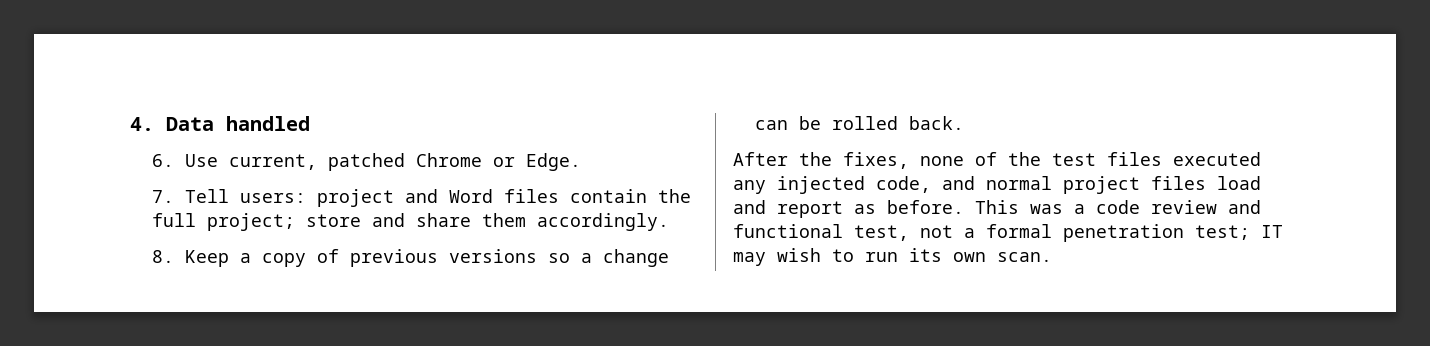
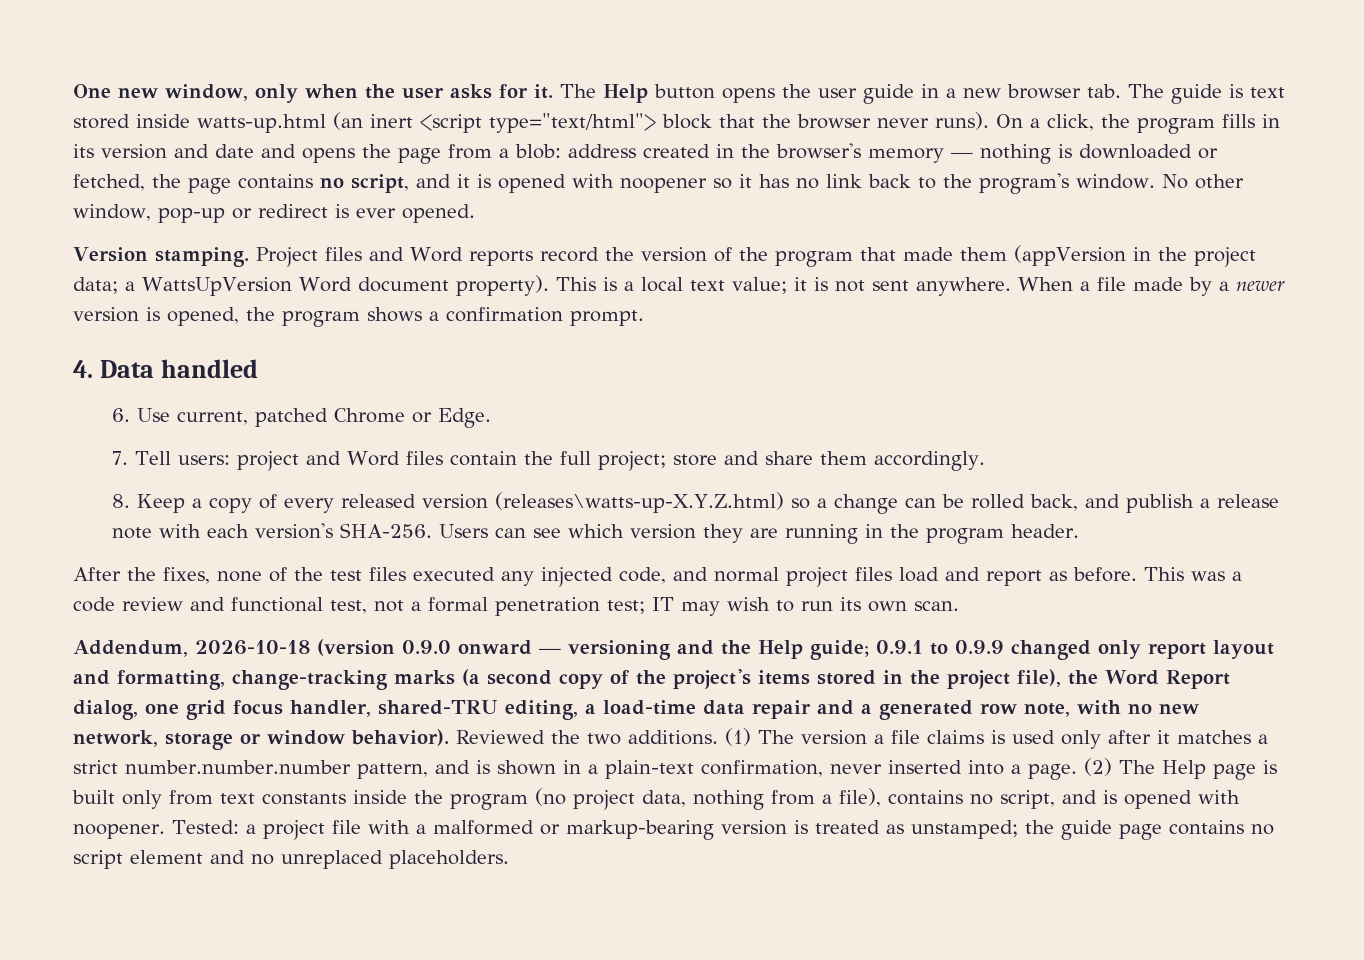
+ One new window, only when the user asks for it. The Help button opens the user guide in a new browser tab. The guide is text stored inside watts-up.html (an inert <script type="text/html"> block that the browser never runs). On a click, the program fills in its version and date and opens the page from a blob: address created in the browser's memory — nothing is downloaded or fetched, the page contains no script, and it is opened with noopener so it has no link back to the program's window. No other window, pop-up or redirect is ever opened.
+ Version stamping. Project files and Word reports record the version of the program that made them (appVersion in the project data; a WattsUpVersion Word document property). This is a local text value; it is not sent anywhere. When a file made by a newer version is opened, the program shows a confirmation prompt.
- 8. Keep a copy of previous versions so a change can be rolled back.
+ 8. Keep a copy of every released version (releases\watts-up-X.Y.Z.html) so a change can be rolled back, and publish a release note with each version's SHA-256. Users can see which version they are running in the program header.
+ Addendum, 2026-10-18 (version 0.9.0 onward — versioning and the Help guide; 0.9.1 to 0.9.9 changed only report layout and formatting, change-tracking marks (a second copy of the project's items stored in the project file), the Word Report dialog, one grid focus handler, shared-TRU editing, a load-time data repair and a generated row note, with no new network, storage or window behavior). Reviewed the two additions. (1) The version a file claims is used only after it matches a strict number.number.number pattern, and is shown in a plain-text confirmation, never inserted into a page. (2) The Help page is built only from text constants inside the program (no project data, nothing from a file), contains no script, and is opened with noopener. Tested: a project file with a malformed or markup-bearing version is treated as unstamped; the guide page contains no script element and no unreplaced placeholders.

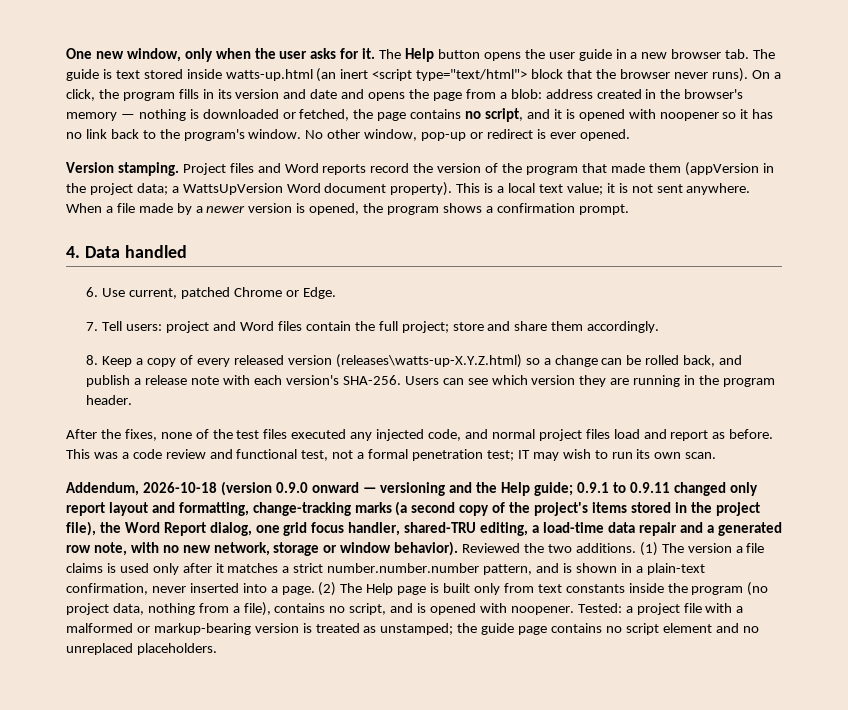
- Addendum, 2026-10-18 (version 0.9.0 onward — versioning and the Help guide; 0.9.1 to 0.9.9 changed only report layout and formatting, change-tracking marks (a second copy of the project's items stored in the project file), the Word Report dialog, one grid focus handler, shared-TRU editing, a load-time data repair and a generated row note, with no new network, storage or window behavior).
+ Addendum, 2026-10-18 (version 0.9.0 onward — versioning and the Help guide; 0.9.1 to 0.9.11 changed only report layout and formatting, change-tracking marks (a second copy of the project's items stored in the project file), the Word Report dialog, one grid focus handler, shared-TRU editing, a load-time data repair and a generated row note, with no new network, storage or window behavior).

